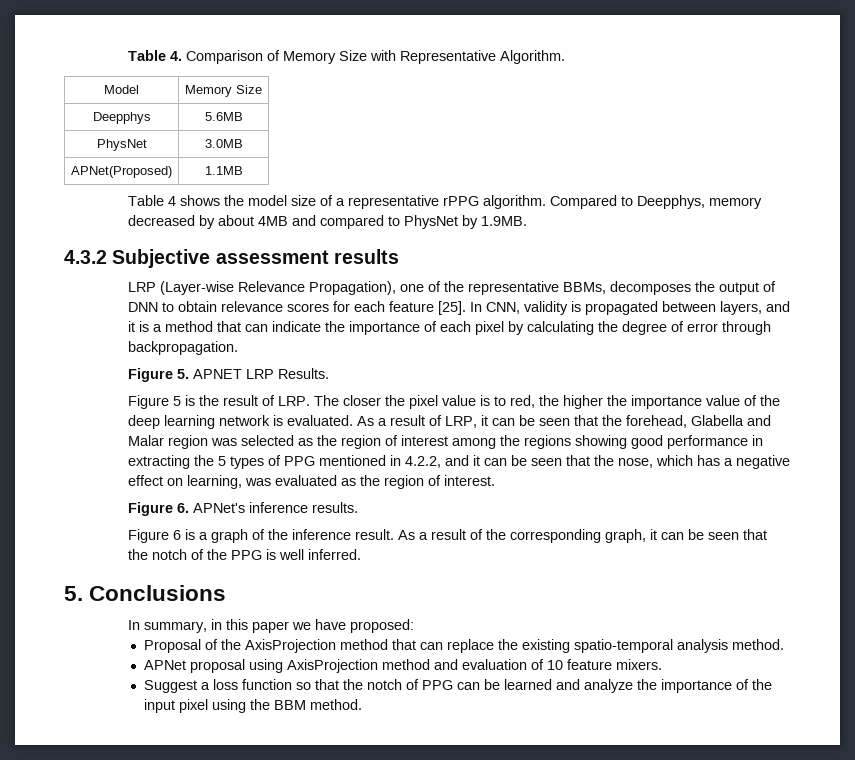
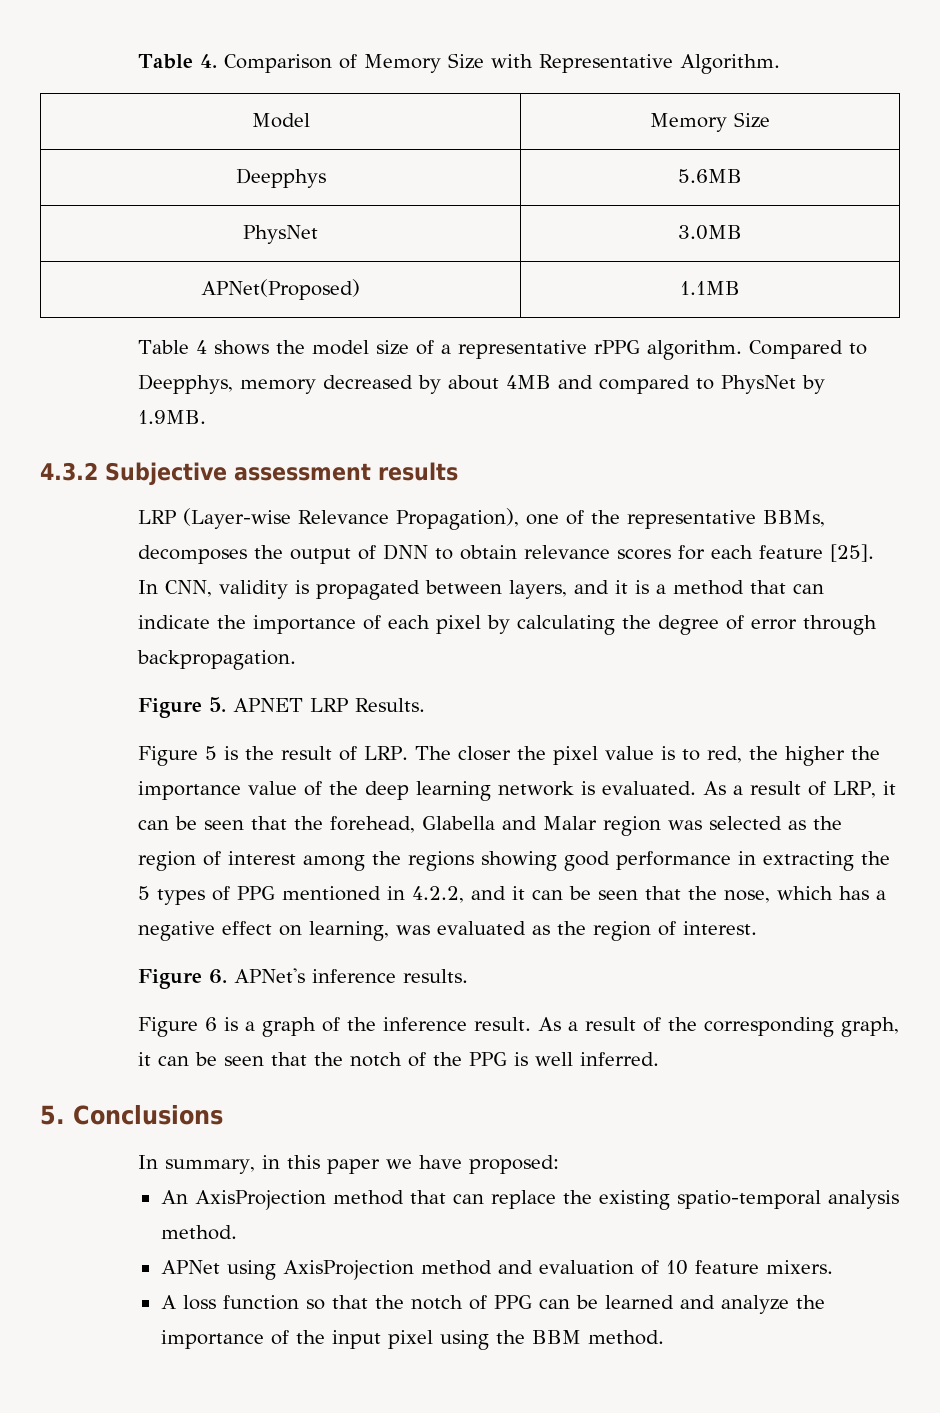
- Proposal of the AxisProjection method that can replace the existing spatio-temporal analysis method.
+ An AxisProjection method that can replace the existing spatio-temporal analysis method.
- APNet proposal using AxisProjection method and evaluation of 10 feature mixers.
+ APNet using AxisProjection method and evaluation of 10 feature mixers.
- Suggest a loss function so that the notch of PPG can be learned and analyze the importance of the input pixel using the BBM method.
+ A loss function so that the notch of PPG can be learned and analyze the importance of the input pixel using the BBM method.

